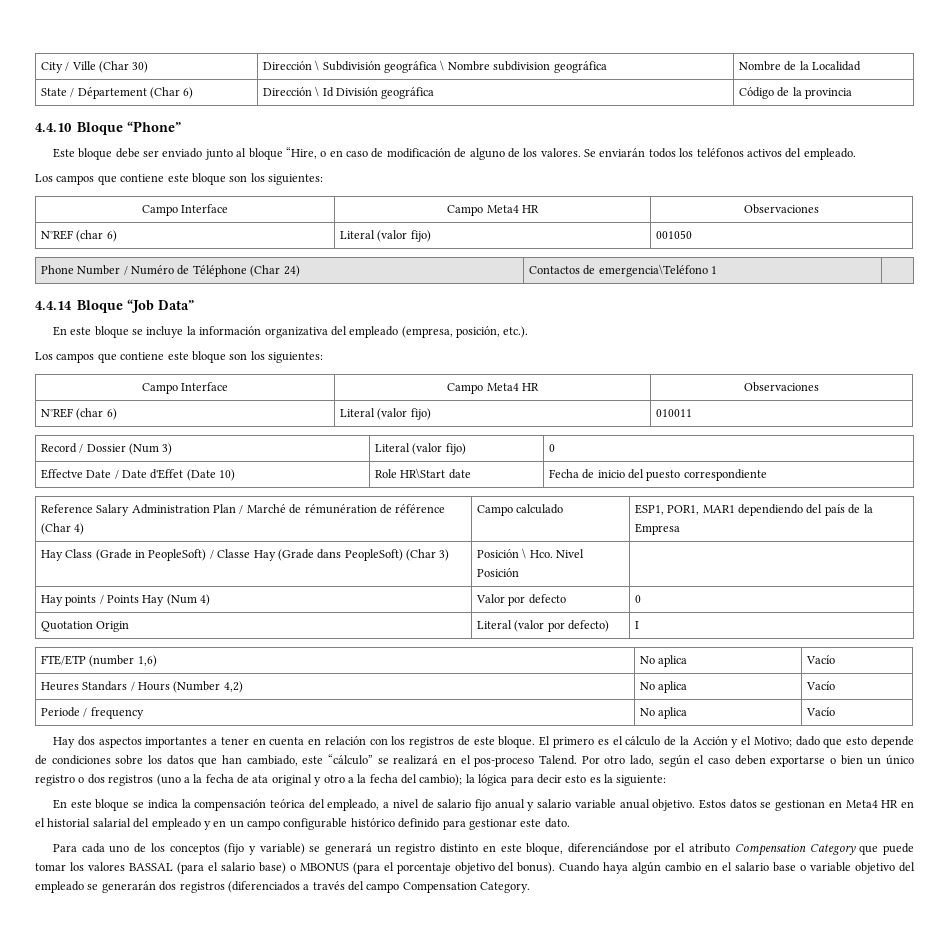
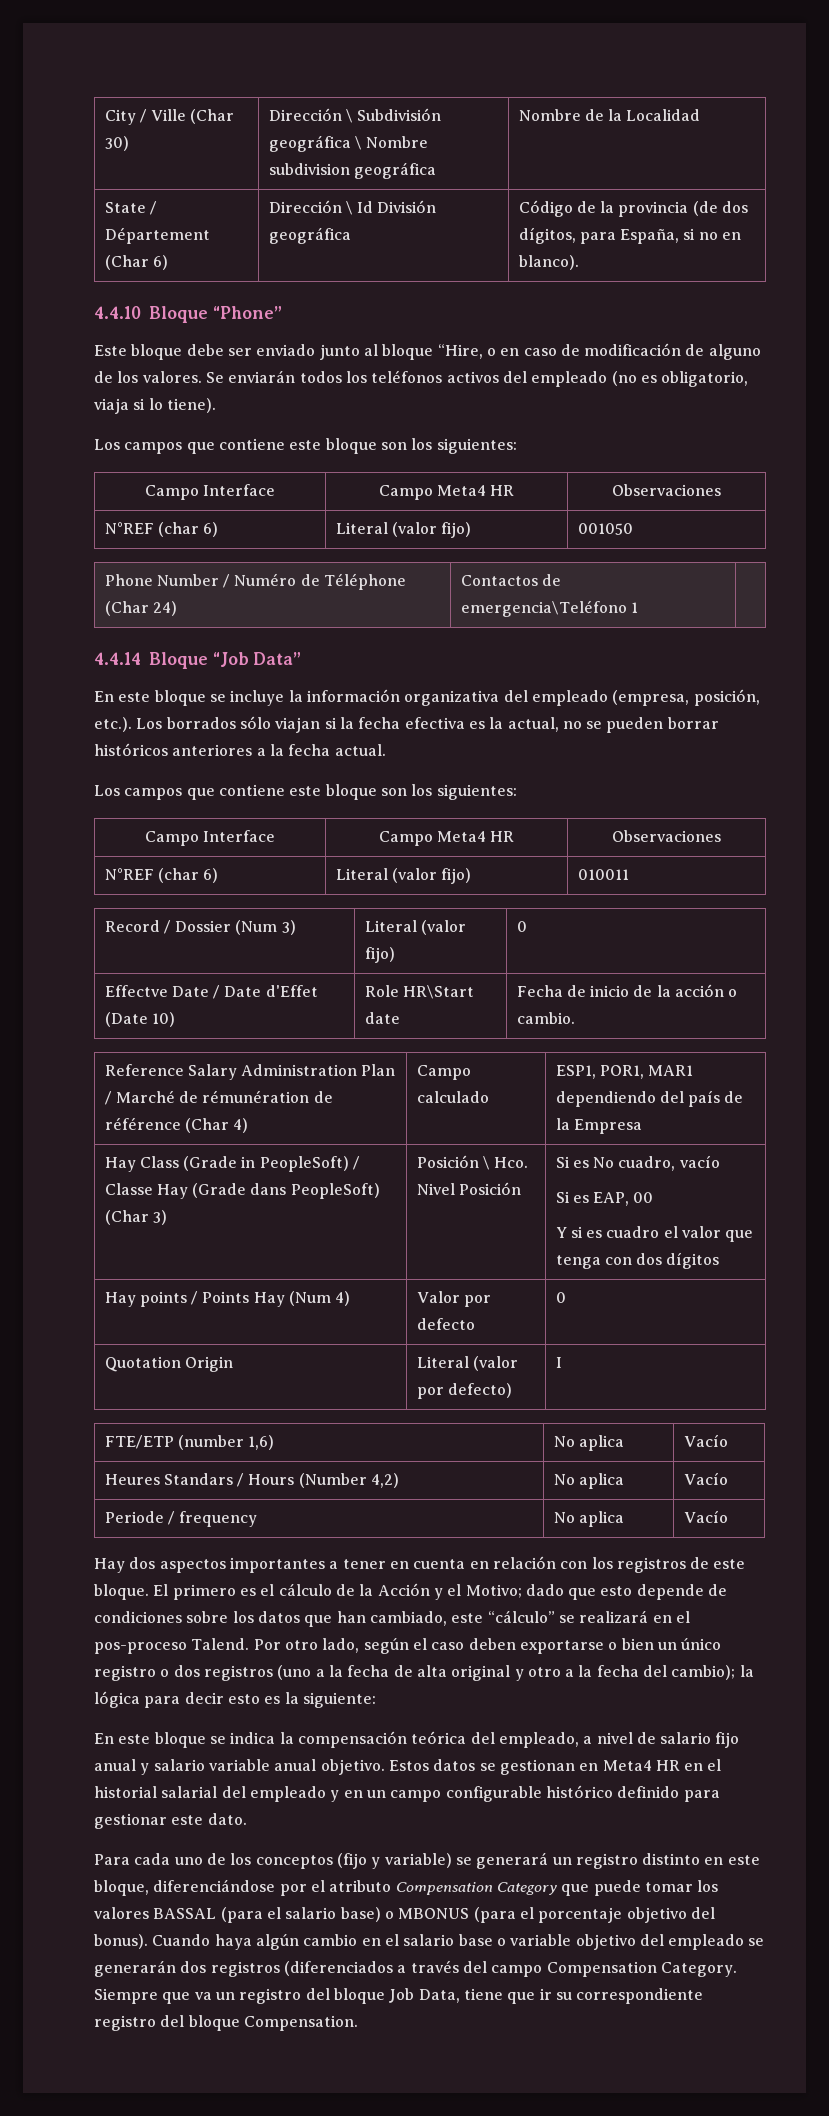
- State / Département (Char 6) | Dirección \ Id División geográfica | Código de la provincia
+ State / Département (Char 6) | Dirección \ Id División geográfica | Código de la provincia (de dos dígitos, para España, si no en blanco).
- Se enviarán todos los teléfonos activos del empleado.
+ Se enviarán todos los teléfonos activos del empleado (no es obligatorio, viaja si lo tiene).
- En este bloque se incluye la información organizativa del empleado (empresa, posición, etc.).
+ En este bloque se incluye la información organizativa del empleado (empresa, posición, etc.). Los borrados sólo viajan si la fecha efectiva es la actual, no se pueden borrar históricos anteriores a la fecha actual.
- Effectve Date / Date d'Effet (Date 10) | Role HR\Start date | Fecha de inicio del puesto correspondiente
+ Effectve Date / Date d'Effet (Date 10) | Role HR\Start date | Fecha de inicio de la acción o cambio.
- Hay Class (Grade in PeopleSoft) / Classe Hay (Grade dans PeopleSoft) (Char 3) | Posición \ Hco. Nivel Posición |
+ Hay Class (Grade in PeopleSoft) / Classe Hay (Grade dans PeopleSoft) (Char 3) | Posición \ Hco. Nivel Posición | Si es No cuadro, vacío
+ Si es EAP, 00
+ Y si es cuadro el valor que tenga con dos dígitos
- Por otro lado, según el caso deben exportarse o bien un único registro o dos registros (uno a la fecha de ata original y otro a la fecha del cambio); la lógica para decir esto es la siguiente:
+ Por otro lado, según el caso deben exportarse o bien un único registro o dos registros (uno a la fecha de alta original y otro a la fecha del cambio); la lógica para decir esto es la siguiente:
+ Siempre que va un registro del bloque Job Data, tiene que ir su correspondiente registro del bloque Compensation.

